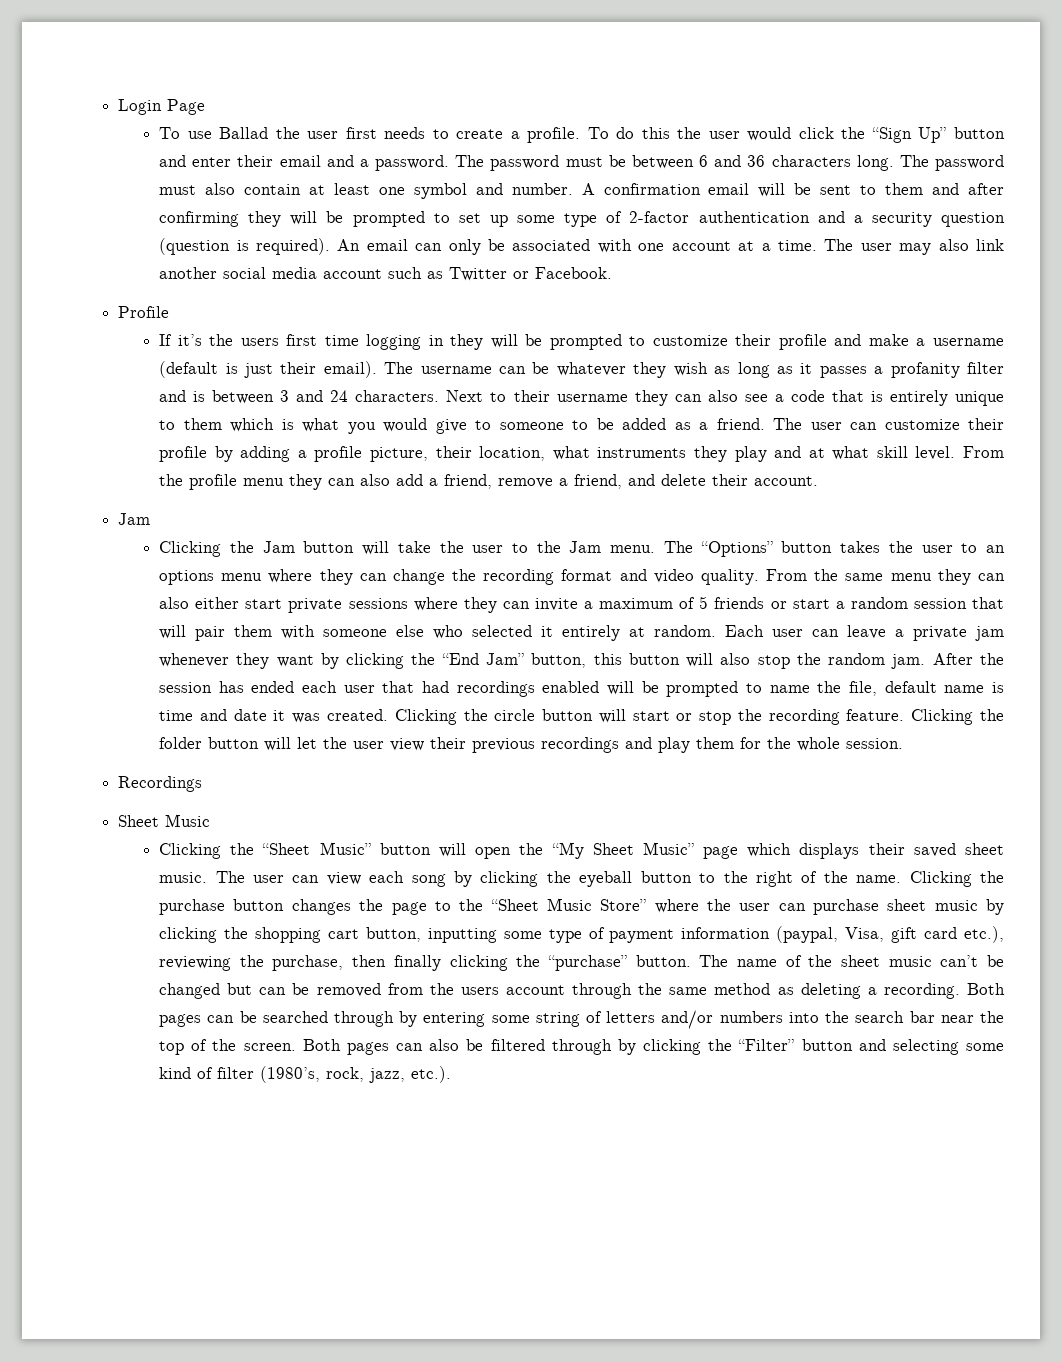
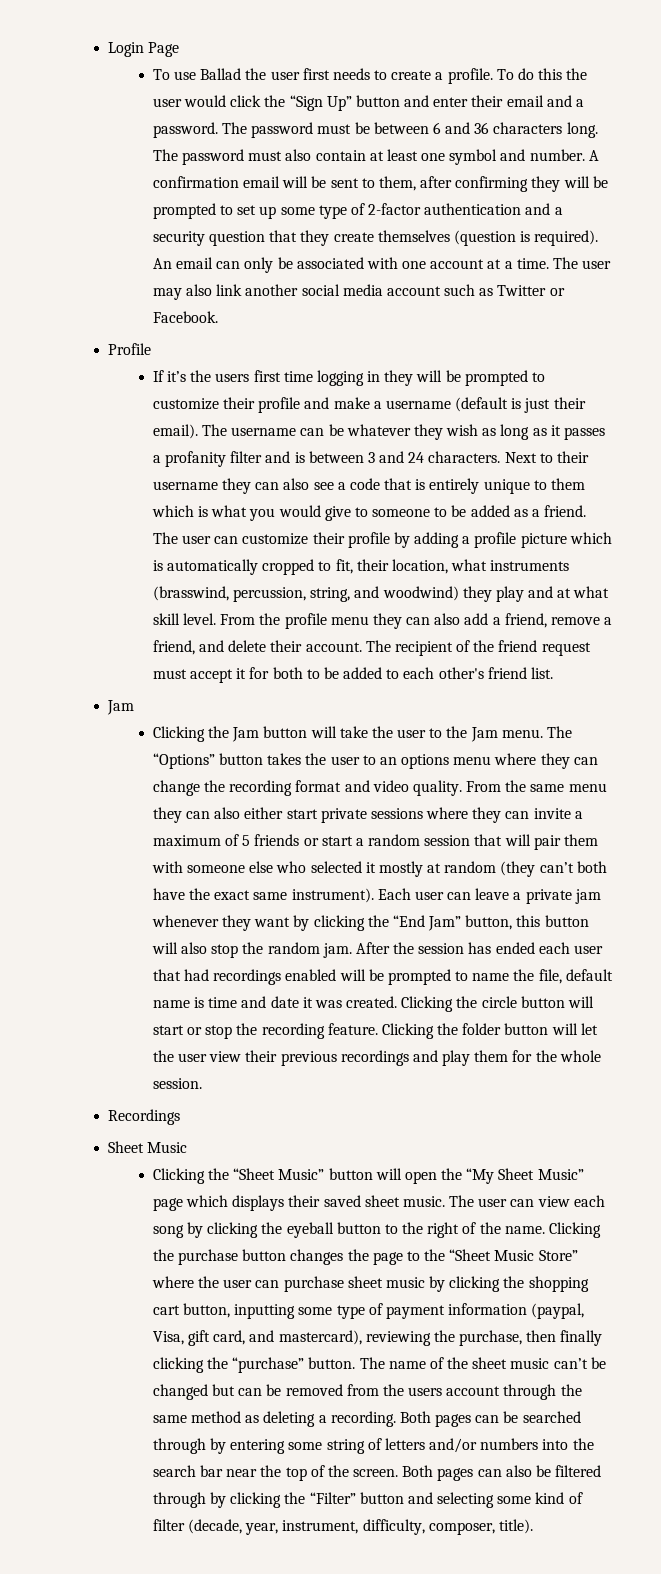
- A confirmation email will be sent to them and after confirming they will be prompted to set up some type of 2-factor authentication and a security question (question is required).
+ A confirmation email will be sent to them, after confirming they will be prompted to set up some type of 2-factor authentication and a security question that they create themselves (question is required).
- The user can customize their profile by adding a profile picture, their location, what instruments they play and at what skill level.
+ The user can customize their profile by adding a profile picture which is automatically cropped to fit, their location, what instruments (brasswind, percussion, string, and woodwind) they play and at what skill level.
+ The recipient of the friend request must accept it for both to be added to each other's friend list.
- From the same menu they can also either start private sessions where they can invite a maximum of 5 friends or start a random session that will pair them with someone else who selected it entirely at random.
+ From the same menu they can also either start private sessions where they can invite a maximum of 5 friends or start a random session that will pair them with someone else who selected it mostly at random (they can’t both have the exact same instrument).
- Clicking the purchase button changes the page to the “Sheet Music Store” where the user can purchase sheet music by clicking the shopping cart button, inputting some type of payment information (paypal, Visa, gift card etc.), reviewing the purchase, then finally clicking the “purchase” button.
+ Clicking the purchase button changes the page to the “Sheet Music Store” where the user can purchase sheet music by clicking the shopping cart button, inputting some type of payment information (paypal, Visa, gift card, and mastercard), reviewing the purchase, then finally clicking the “purchase” button.
- Both pages can also be filtered through by clicking the “Filter” button and selecting some kind of filter (1980’s, rock, jazz, etc.).
+ Both pages can also be filtered through by clicking the “Filter” button and selecting some kind of filter (decade, year, instrument, difficulty, composer, title).

